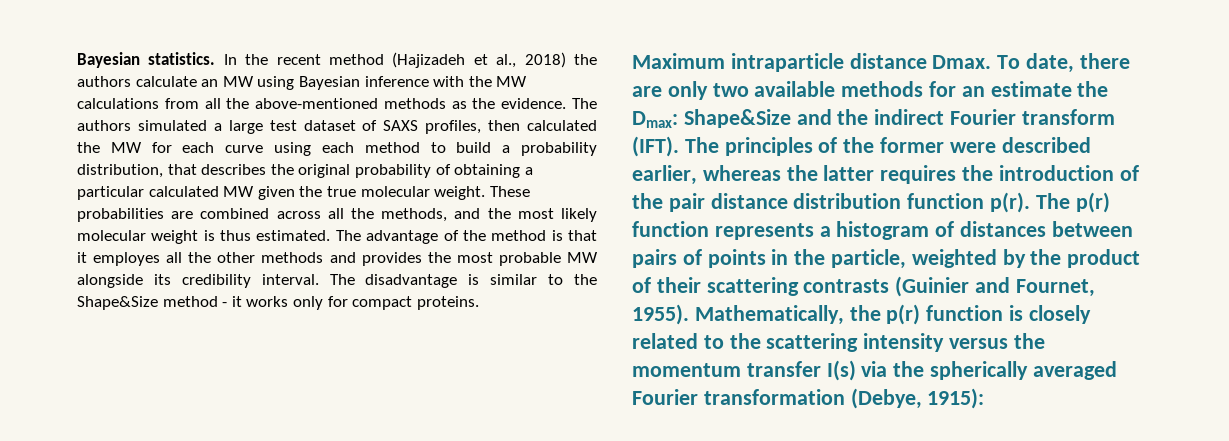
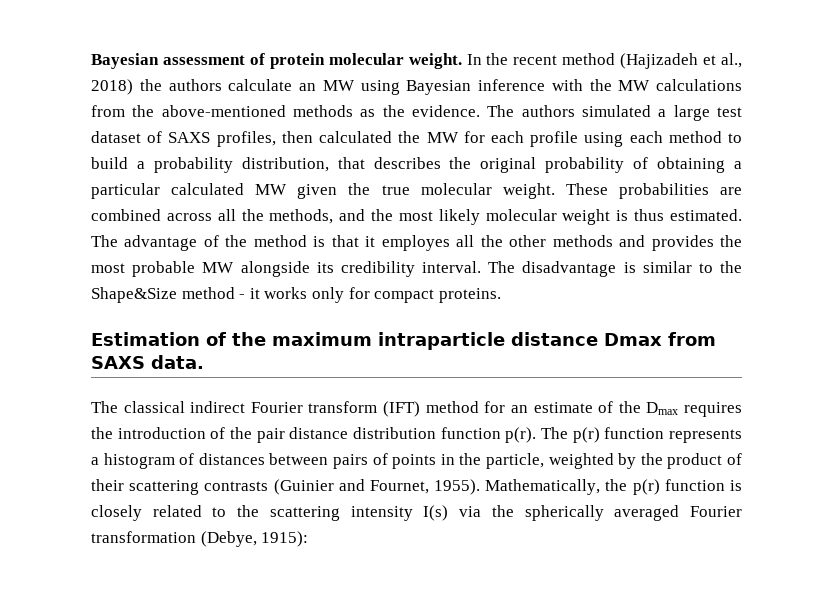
- Bayesian statistics.
+ Bayesian assessment of protein molecular weight.
- In the recent method (Hajizadeh et al., 2018) the authors calculate an MW using Bayesian inference with the MW calculations from all the above-mentioned methods as the evidence.
+ In the recent method (Hajizadeh et al., 2018) the authors calculate an MW using Bayesian inference with the MW calculations from the above-mentioned methods as the evidence.
- The authors simulated a large test dataset of SAXS profiles, then calculated the MW for each curve using each method to build a probability distribution, that describes the original probability of obtaining a particular calculated MW given the true molecular weight.
+ The authors simulated a large test dataset of SAXS profiles, then calculated the MW for each profile using each method to build a probability distribution, that describes the original probability of obtaining a particular calculated MW given the true molecular weight.
- Maximum intraparticle distance Dmax. To date, there are only two available methods for an estimate the Dmax: Shape&Size and the indirect Fourier transform (IFT). The principles of the former were described earlier, whereas the latter requires the introduction of the pair distance distribution function p(r).
+ Estimation of the maximum intraparticle distance Dmax from SAXS data.
+ The classical indirect Fourier transform (IFT) method for an estimate of the Dmax requires the introduction of the pair distance distribution function p(r).
- Mathematically, the p(r) function is closely related to the scattering intensity versus the momentum transfer I(s) via the spherically averaged Fourier transformation (Debye, 1915):
+ Mathematically, the p(r) function is closely related to the scattering intensity I(s) via the spherically averaged Fourier transformation (Debye, 1915):

